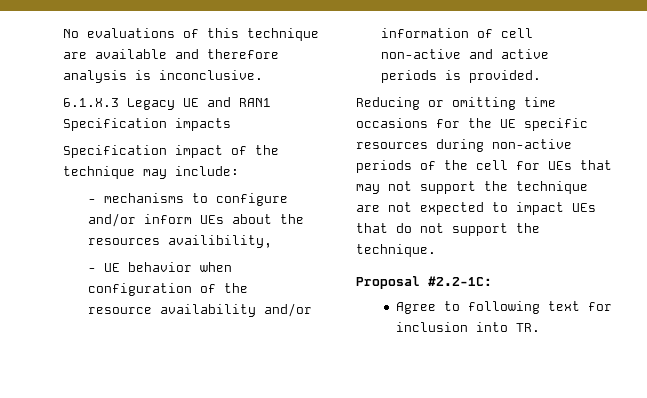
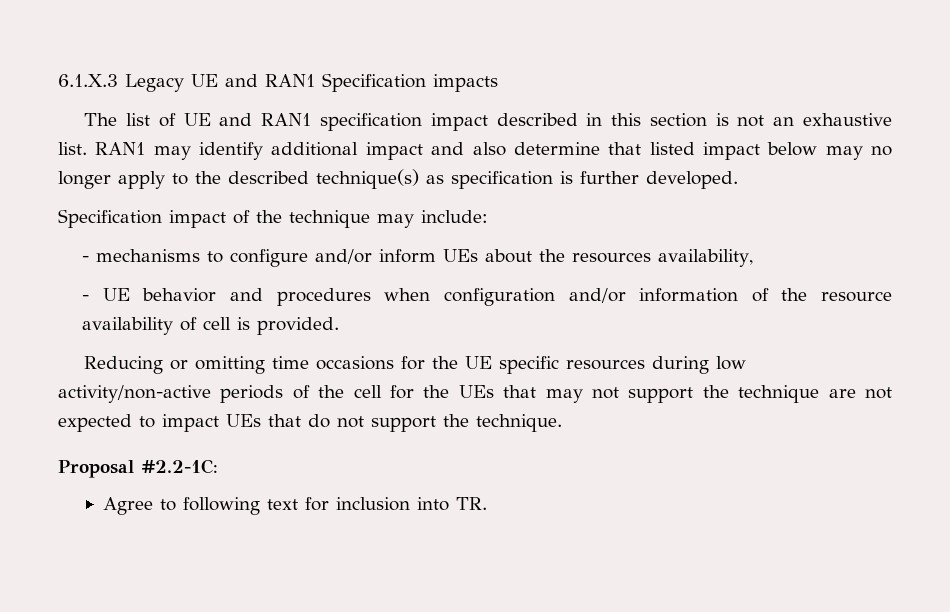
- No evaluations of this technique are available and therefore analysis is inconclusive.
+ The list of UE and RAN1 specification impact described in this section is not an exhaustive list. RAN1 may identify additional impact and also determine that listed impact below may no longer apply to the described technique(s) as specification is further developed.
- - mechanisms to configure and/or inform UEs about the resources availibility,
+ - mechanisms to configure and/or inform UEs about the resources availability,
- - UE behavior when configuration of the resource availability and/or information of cell non-active and active periods is provided.
+ - UE behavior and procedures when configuration and/or information of the resource availability of cell is provided.
- Reducing or omitting time occasions for the UE specific resources during non-active periods of the cell for UEs that may not support the technique are not expected to impact UEs that do not support the technique.
+ Reducing or omitting time occasions for the UE specific resources during low activity/non-active periods of the cell for the UEs that may not support the technique are not expected to impact UEs that do not support the technique.

